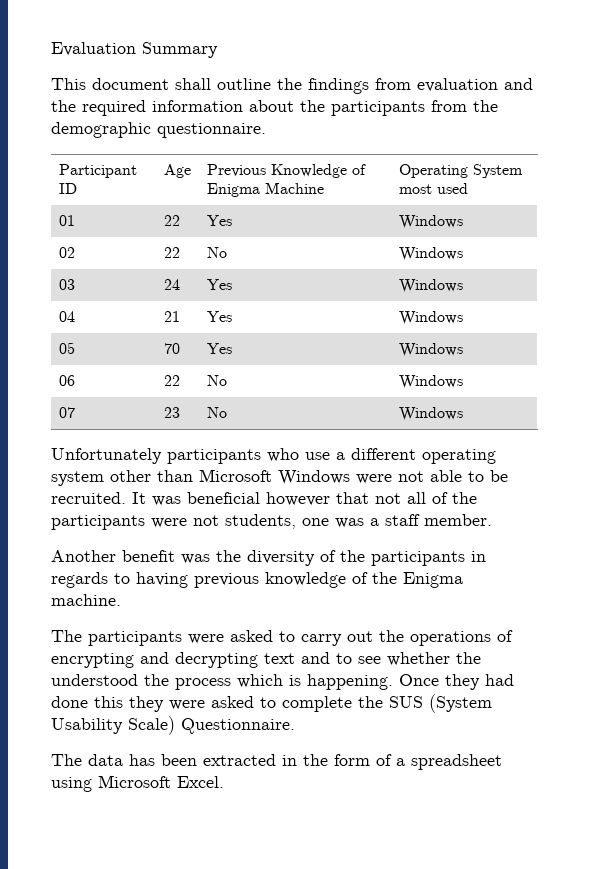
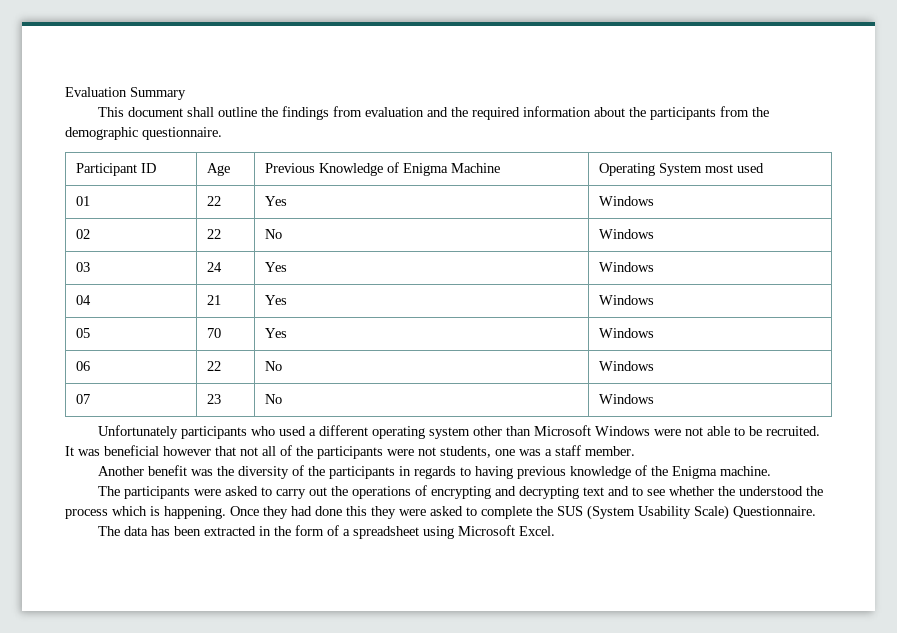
- Unfortunately participants who use a different operating system other than Microsoft Windows were not able to be recruited.
+ Unfortunately participants who used a different operating system other than Microsoft Windows were not able to be recruited.

